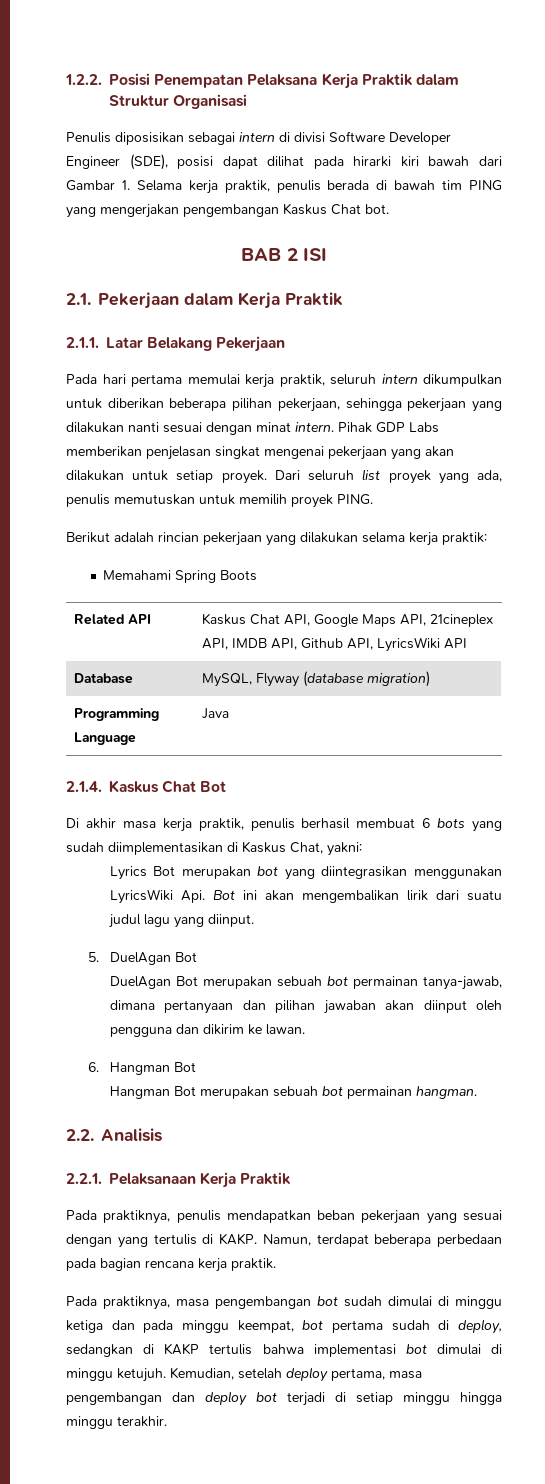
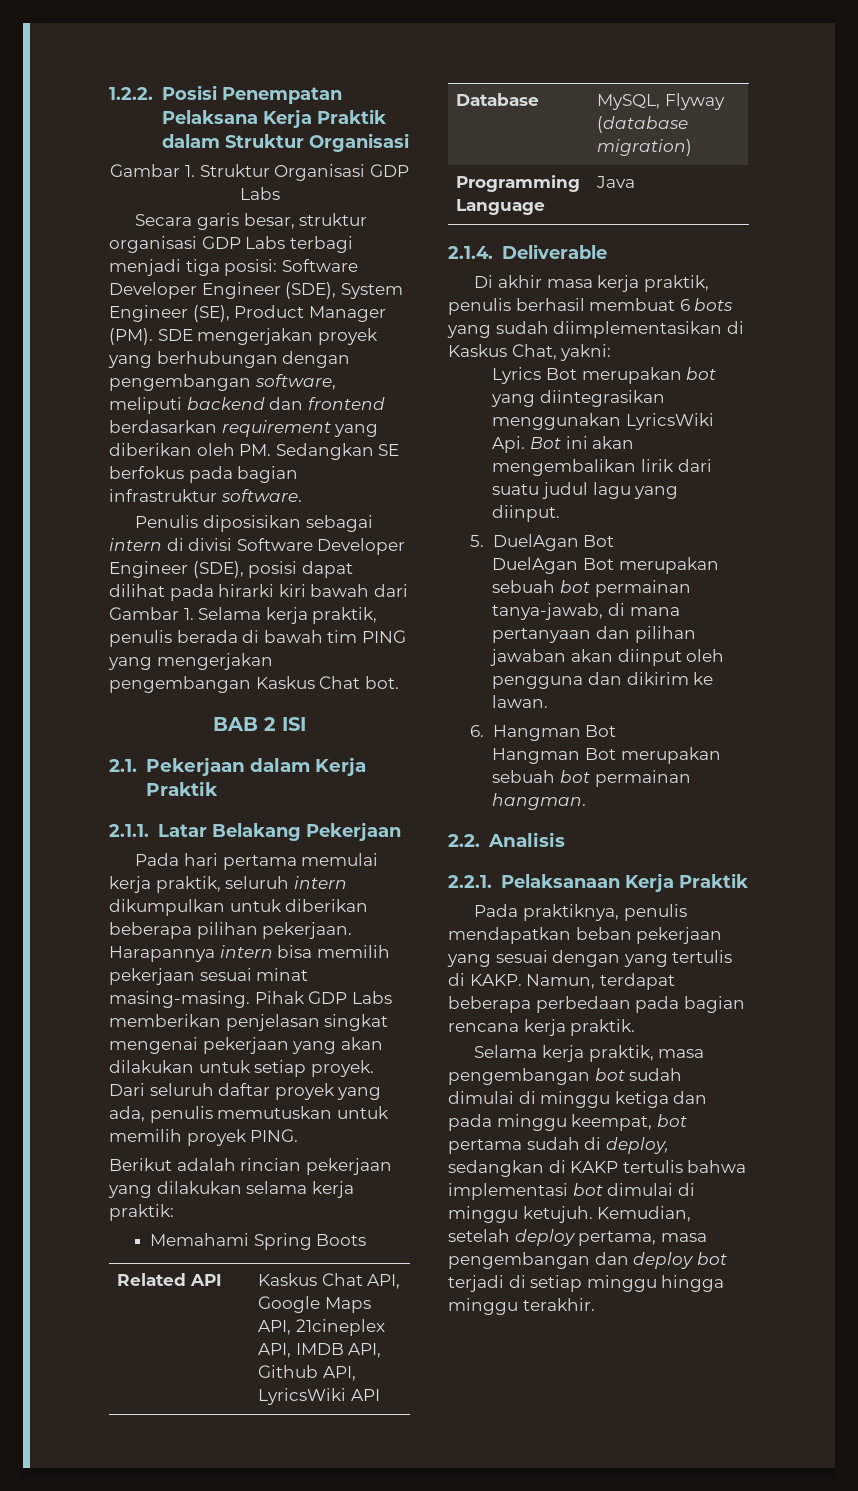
+ Gambar 1. Struktur Organisasi GDP Labs
+ Secara garis besar, struktur organisasi GDP Labs terbagi menjadi tiga posisi: Software Developer Engineer (SDE), System Engineer (SE), Product Manager (PM). SDE mengerjakan proyek yang berhubungan dengan pengembangan software, meliputi backend dan frontend berdasarkan requirement yang diberikan oleh PM. Sedangkan SE berfokus pada bagian infrastruktur software.
- Pada hari pertama memulai kerja praktik, seluruh intern dikumpulkan untuk diberikan beberapa pilihan pekerjaan, sehingga pekerjaan yang dilakukan nanti sesuai dengan minat intern.
+ Pada hari pertama memulai kerja praktik, seluruh intern dikumpulkan untuk diberikan beberapa pilihan pekerjaan. Harapannya intern bisa memilih pekerjaan sesuai minat masing-masing.
- Dari seluruh list proyek yang ada, penulis memutuskan untuk memilih proyek PING.
+ Dari seluruh daftar proyek yang ada, penulis memutuskan untuk memilih proyek PING.
- 2.1.4. Kaskus Chat Bot
+ 2.1.4. Deliverable
- DuelAgan Bot merupakan sebuah bot permainan tanya-jawab, dimana pertanyaan dan pilihan jawaban akan diinput oleh pengguna dan dikirim ke lawan.
+ DuelAgan Bot merupakan sebuah bot permainan tanya-jawab, di mana pertanyaan dan pilihan jawaban akan diinput oleh pengguna dan dikirim ke lawan.
- Pada praktiknya, masa pengembangan bot sudah dimulai di minggu ketiga dan pada minggu keempat, bot pertama sudah di deploy, sedangkan di KAKP tertulis bahwa implementasi bot dimulai di minggu ketujuh.
+ Selama kerja praktik, masa pengembangan bot sudah dimulai di minggu ketiga dan pada minggu keempat, bot pertama sudah di deploy, sedangkan di KAKP tertulis bahwa implementasi bot dimulai di minggu ketujuh.

